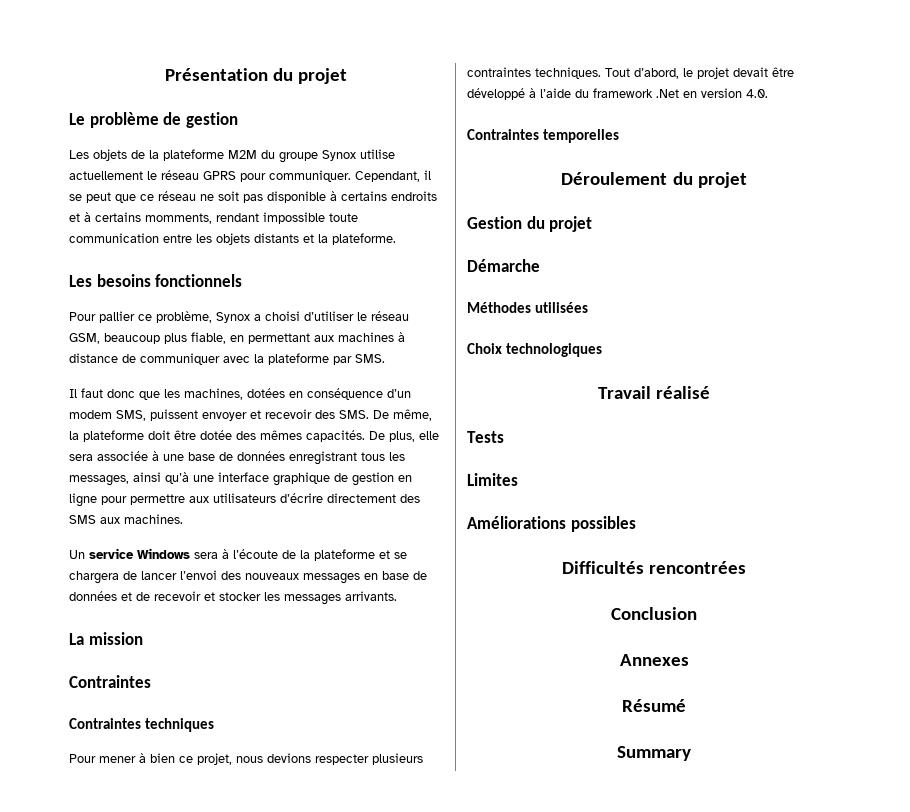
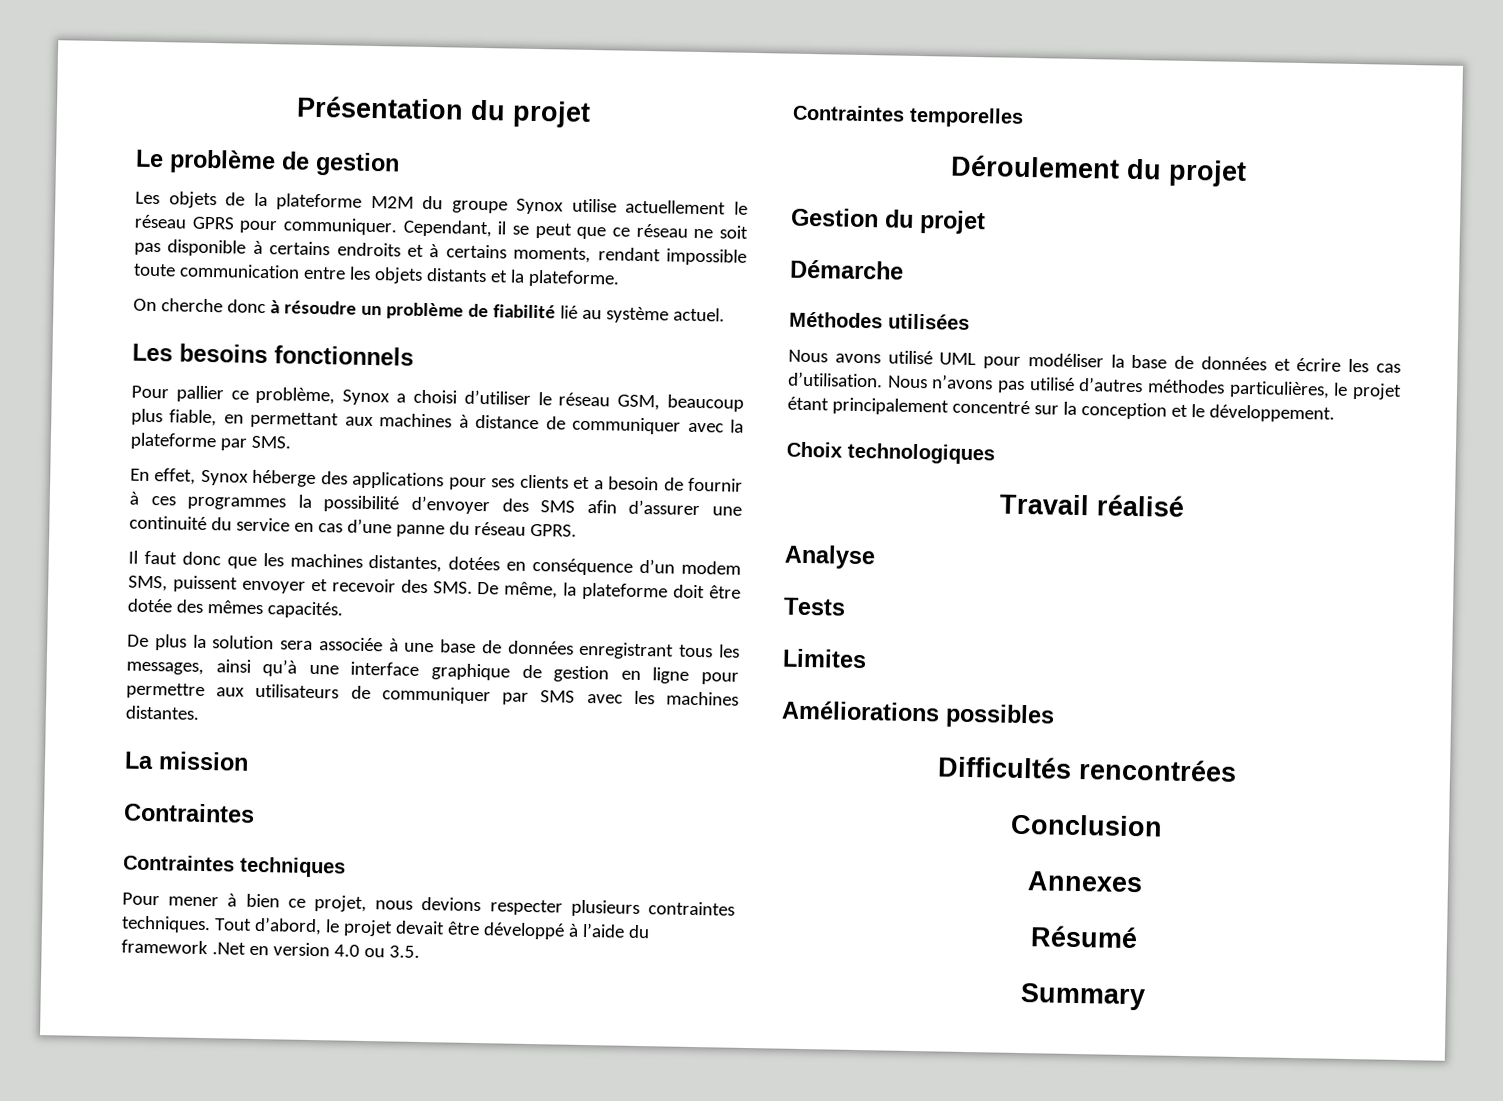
- Cependant, il se peut que ce réseau ne soit pas disponible à certains endroits et à certains momments, rendant impossible toute communication entre les objets distants et la plateforme.
+ Cependant, il se peut que ce réseau ne soit pas disponible à certains endroits et à certains moments, rendant impossible toute communication entre les objets distants et la plateforme.
+ On cherche donc à résoudre un problème de fiabilité lié au système actuel.
+ En effet, Synox héberge des applications pour ses clients et a besoin de fournir à ces programmes la possibilité d’envoyer des SMS afin d’assurer une continuité du service en cas d’une panne du réseau GPRS.
- Il faut donc que les machines, dotées en conséquence d’un modem SMS, puissent envoyer et recevoir des SMS. De même, la plateforme doit être dotée des mêmes capacités. De plus, elle sera associée à une base de données enregistrant tous les messages, ainsi qu’à une interface graphique de gestion en ligne pour permettre aux utilisateurs d’écrire directement des SMS aux machines.
- Un service Windows sera à l’écoute de la plateforme et se chargera de lancer l’envoi des nouveaux messages en base de données et de recevoir et stocker les messages arrivants.
+ Il faut donc que les machines distantes, dotées en conséquence d’un modem SMS, puissent envoyer et recevoir des SMS. De même, la plateforme doit être dotée des mêmes capacités.
+ De plus la solution sera associée à une base de données enregistrant tous les messages, ainsi qu’à une interface graphique de gestion en ligne pour permettre aux utilisateurs de communiquer par SMS avec les machines distantes.
- Tout d’abord, le projet devait être développé à l’aide du framework .Net en version 4.0.
+ Tout d’abord, le projet devait être développé à l’aide du framework .Net en version 4.0 ou 3.5.
+ Nous avons utilisé UML pour modéliser la base de données et écrire les cas d’utilisation. Nous n’avons pas utilisé d’autres méthodes particulières, le projet étant principalement concentré sur la conception et le développement.
+ Analyse

